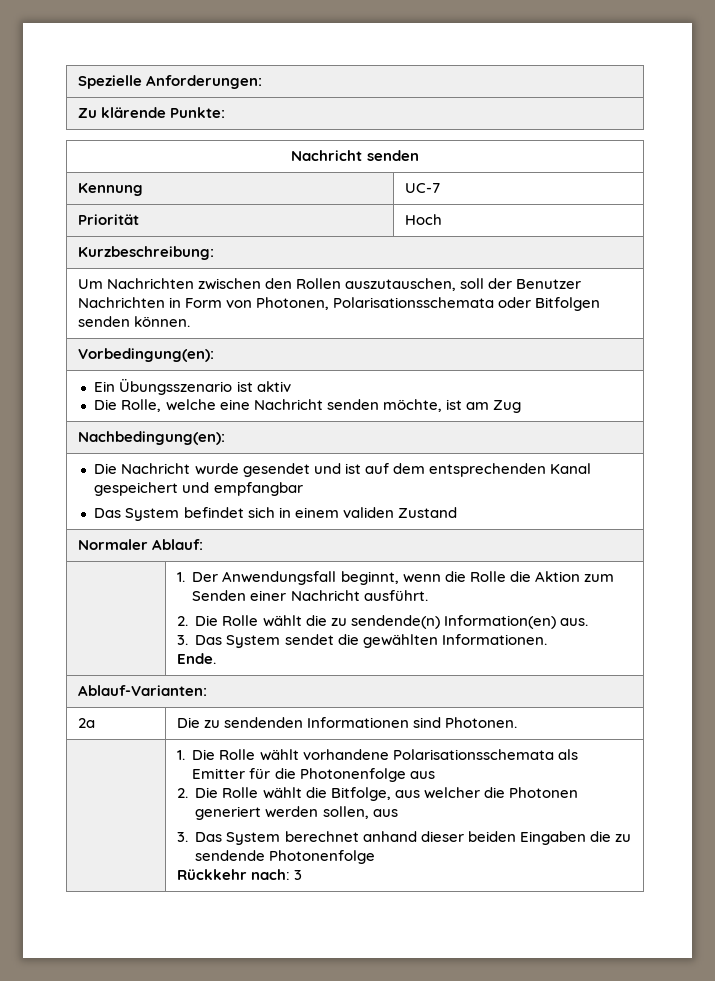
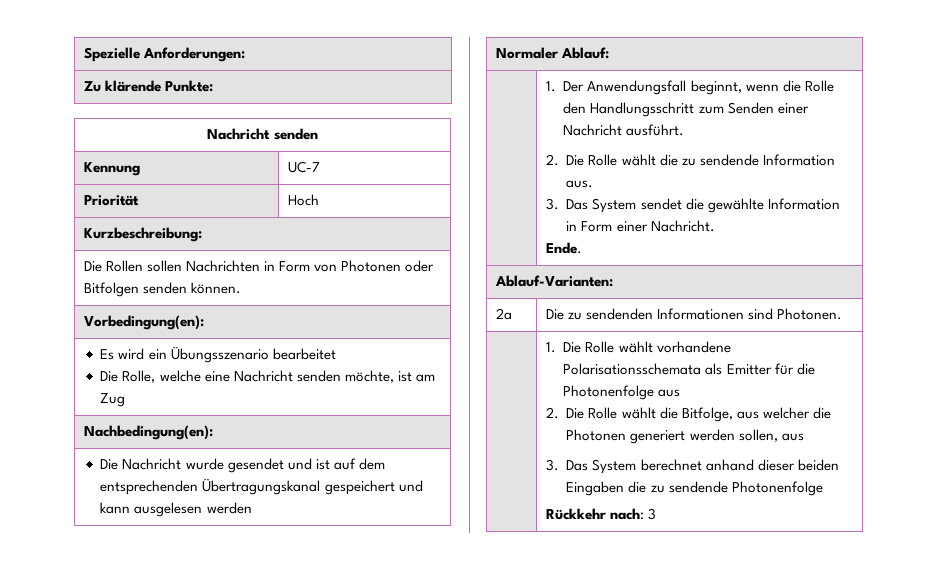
- Um Nachrichten zwischen den Rollen auszutauschen, soll der Benutzer Nachrichten in Form von Photonen, Polarisationsschemata oder Bitfolgen senden können.
+ Die Rollen sollen Nachrichten in Form von Photonen oder Bitfolgen senden können.
- Ein Übungsszenario ist aktiv
+ Es wird ein Übungsszenario bearbeitet
- Die Nachricht wurde gesendet und ist auf dem entsprechenden Kanal gespeichert und empfangbar
- Das System befindet sich in einem validen Zustand
+ Die Nachricht wurde gesendet und ist auf dem entsprechenden Übertragungskanal gespeichert und kann ausgelesen werden
- | 1. Der Anwendungsfall beginnt, wenn die Rolle die Aktion zum Senden einer Nachricht ausführt.
- 2. Die Rolle wählt die zu sendende(n) Information(en) aus.
- 3. Das System sendet die gewählten Informationen.
+ | 1. Der Anwendungsfall beginnt, wenn die Rolle den Handlungsschritt zum Senden einer Nachricht ausführt.
+ 2. Die Rolle wählt die zu sendende Information aus.
+ 3. Das System sendet die gewählte Information in Form einer Nachricht.

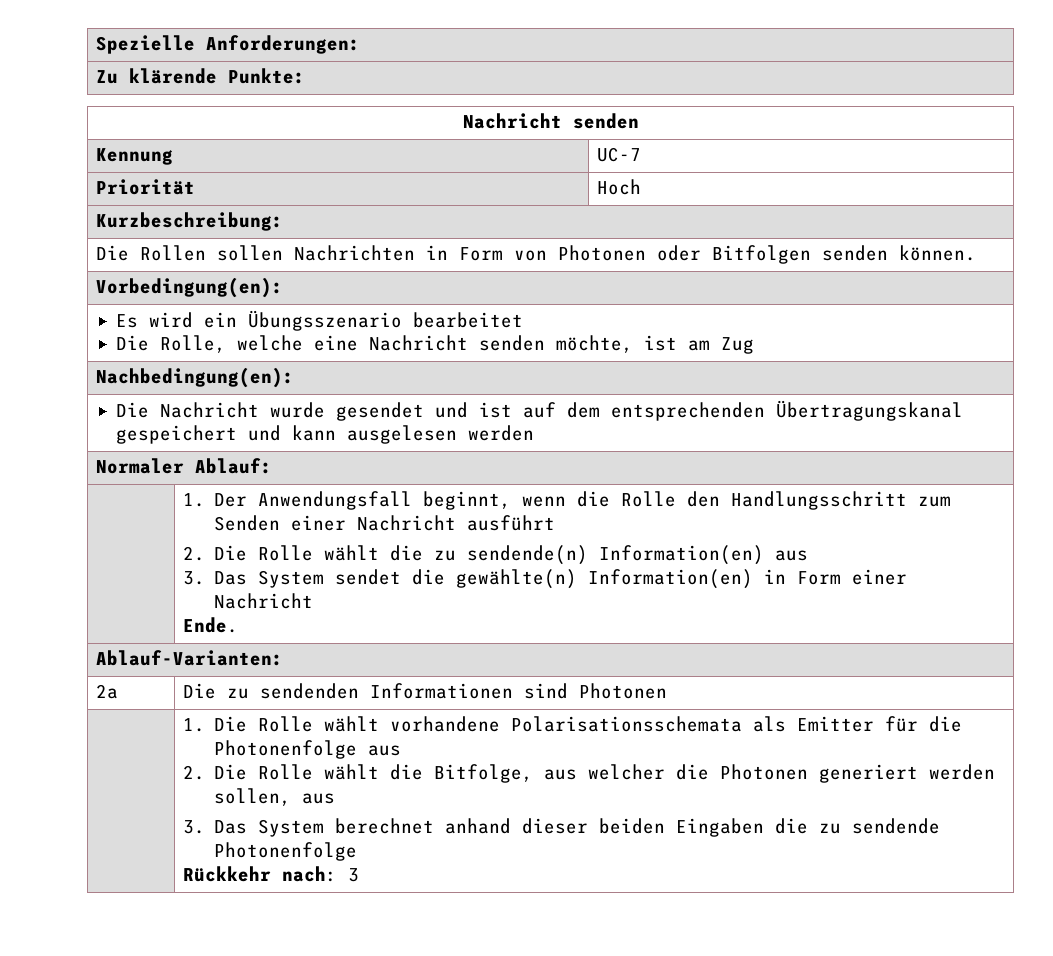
- | 1. Der Anwendungsfall beginnt, wenn die Rolle den Handlungsschritt zum Senden einer Nachricht ausführt.
- 2. Die Rolle wählt die zu sendende Information aus.
- 3. Das System sendet die gewählte Information in Form einer Nachricht.
+ | 1. Der Anwendungsfall beginnt, wenn die Rolle den Handlungsschritt zum Senden einer Nachricht ausführt
+ 2. Die Rolle wählt die zu sendende(n) Information(en) aus
+ 3. Das System sendet die gewählte(n) Information(en) in Form einer Nachricht
- 2a | Die zu sendenden Informationen sind Photonen.
+ 2a | Die zu sendenden Informationen sind Photonen

